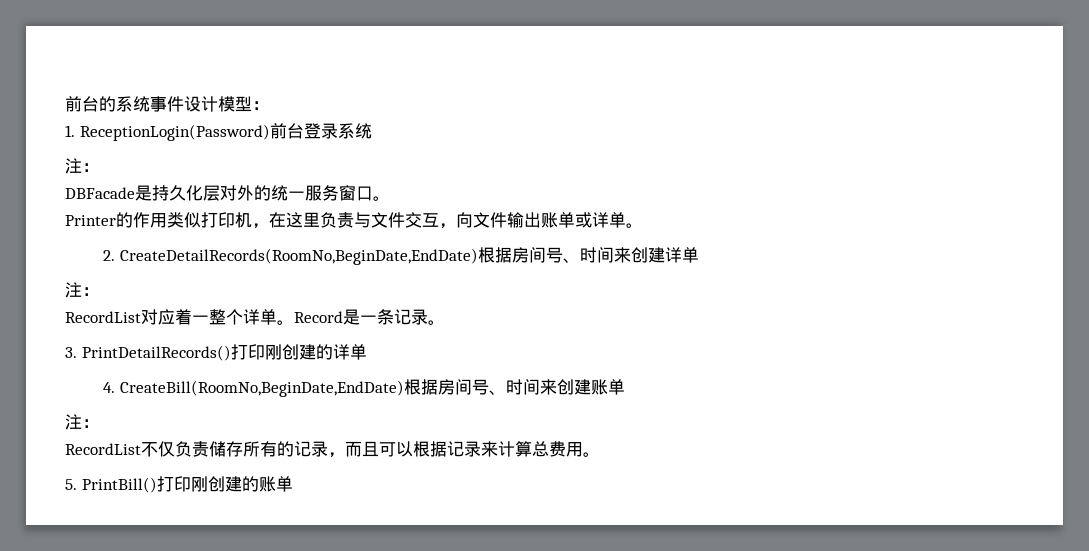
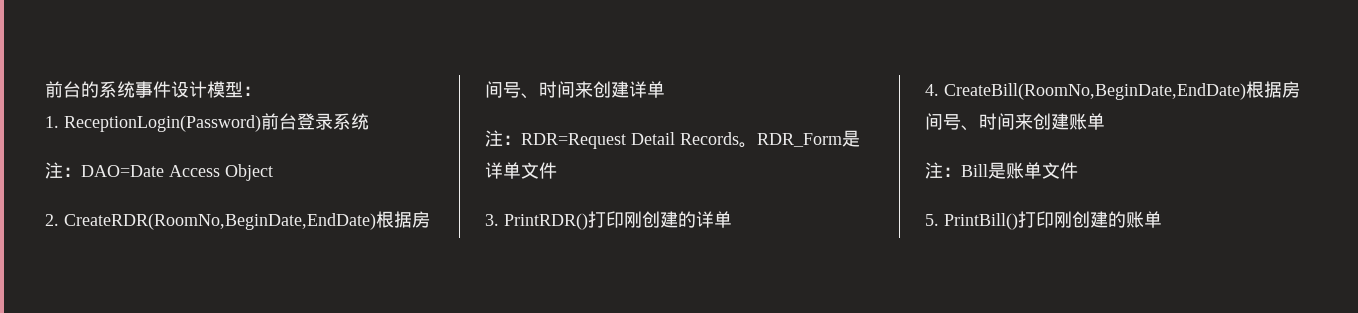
  1. ReceptionLogin(Password)前台登录系统
- 注：
- DBFacade是持久化层对外的统一服务窗口。
- Printer的作用类似打印机，在这里负责与文件交互，向文件输出账单或详单。
+ 注：DAO=Date Access Object
- 2. CreateDetailRecords(RoomNo,BeginDate,EndDate)根据房间号、时间来创建详单
- 注：
- RecordList对应着一整个详单。Record是一条记录。
+ 2. CreateRDR(RoomNo,BeginDate,EndDate)根据房间号、时间来创建详单
+ 注：RDR=Request Detail Records。RDR_Form是详单文件
- 3. PrintDetailRecords()打印刚创建的详单
+ 3. PrintRDR()打印刚创建的详单
  4. CreateBill(RoomNo,BeginDate,EndDate)根据房间号、时间来创建账单
- 注：
- RecordList不仅负责储存所有的记录，而且可以根据记录来计算总费用。
+ 注：Bill是账单文件

